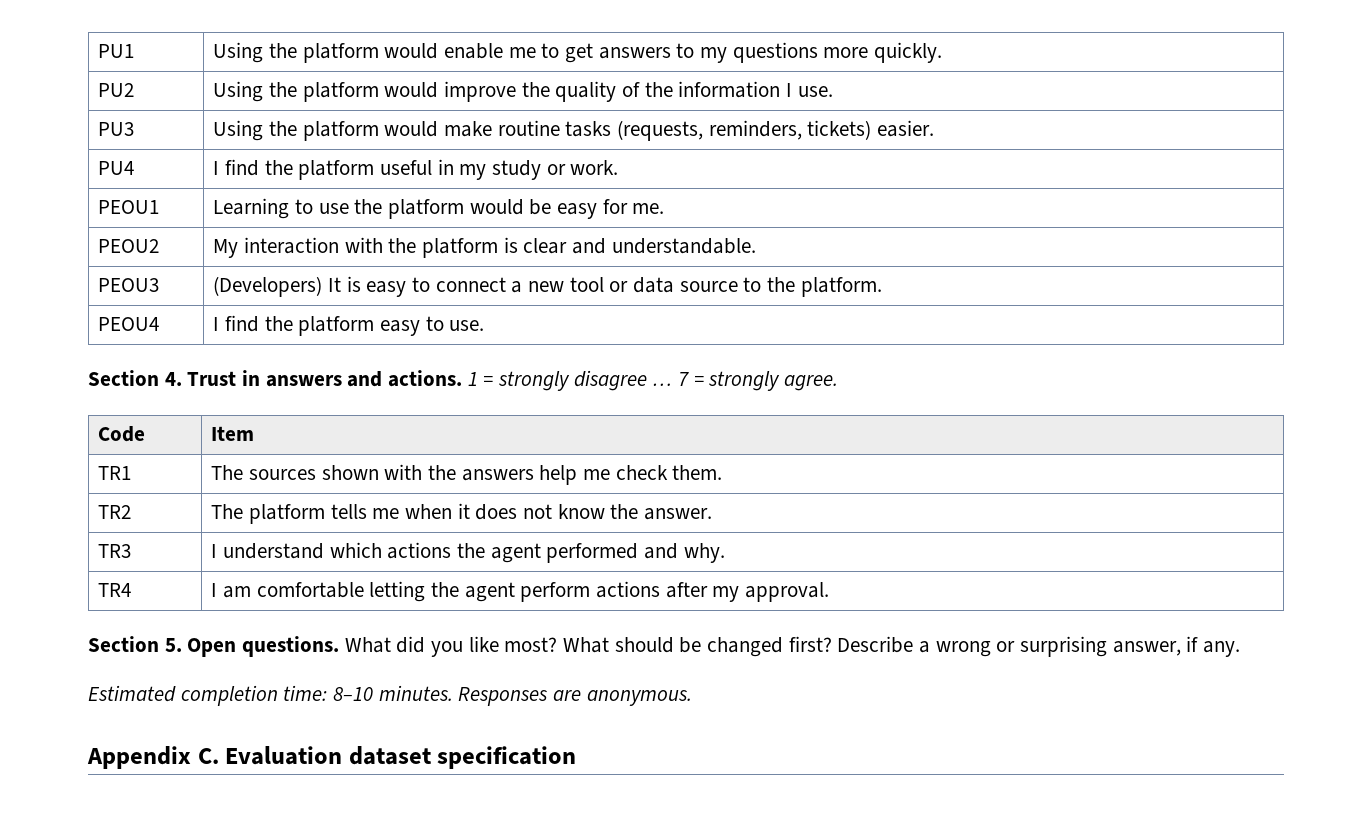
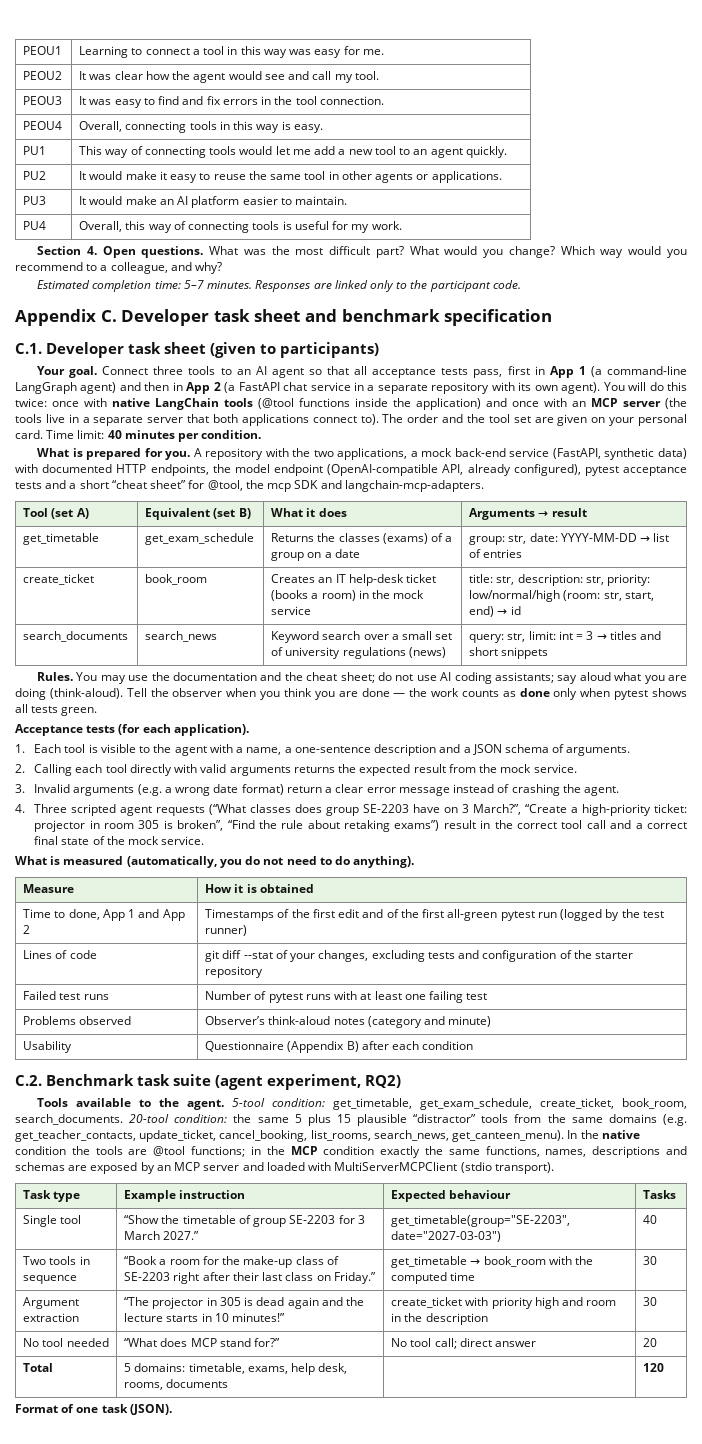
- PU1 | Using the platform would enable me to get answers to my questions more quickly.
- PU2 | Using the platform would improve the quality of the information I use.
- PU3 | Using the platform would make routine tasks (requests, reminders, tickets) easier.
- PU4 | I find the platform useful in my study or work.
- PEOU1 | Learning to use the platform would be easy for me.
- PEOU2 | My interaction with the platform is clear and understandable.
- PEOU3 | (Developers) It is easy to connect a new tool or data source to the platform.
- PEOU4 | I find the platform easy to use.
- Section 4. Trust in answers and actions. 1 = strongly disagree … 7 = strongly agree.
- Code | Item
- TR1 | The sources shown with the answers help me check them.
- TR2 | The platform tells me when it does not know the answer.
- TR3 | I understand which actions the agent performed and why.
- TR4 | I am comfortable letting the agent perform actions after my approval.
- Section 5. Open questions. What did you like most? What should be changed first? Describe a wrong or surprising answer, if any.
+ PEOU1 | Learning to connect a tool in this way was easy for me.
+ PEOU2 | It was clear how the agent would see and call my tool.
+ PEOU3 | It was easy to find and fix errors in the tool connection.
+ PEOU4 | Overall, connecting tools in this way is easy.
+ PU1 | This way of connecting tools would let me add a new tool to an agent quickly.
+ PU2 | It would make it easy to reuse the same tool in other agents or applications.
+ PU3 | It would make an AI platform easier to maintain.
+ PU4 | Overall, this way of connecting tools is useful for my work.
+ Section 4. Open questions. What was the most difficult part? What would you change? Which way would you recommend to a colleague, and why?
- Estimated completion time: 8–10 minutes.
+ Estimated completion time: 5–7 minutes.
- Responses are anonymous.
- Appendix C. Evaluation dataset specification
+ Responses are linked only to the participant code.
+ Appendix C. Developer task sheet and benchmark specification
+ C.1. Developer task sheet (given to participants)
+ Your goal. Connect three tools to an AI agent so that all acceptance tests pass, first in App 1 (a command-line LangGraph agent) and then in App 2 (a FastAPI chat service in a separate repository with its own agent). You will do this twice: once with native LangChain tools (@tool functions inside the application) and once with an MCP server (the tools live in a separate server that both applications connect to). The order and the tool set are given on your personal card. Time limit: 40 minutes per condition.
+ What is prepared for you. A repository with the two applications, a mock back-end service (FastAPI, synthetic data) with documented HTTP endpoints, the model endpoint (OpenAI-compatible API, already configured), pytest acceptance tests and a short “cheat sheet” for @tool, the mcp SDK and langchain-mcp-adapters.
+ Tool (set A) | Equivalent (set B) | What it does | Arguments → result
+ get_timetable | get_exam_schedule | Returns the classes (exams) of a group on a date | group: str, date: YYYY-MM-DD → list of entries
+ create_ticket | book_room | Creates an IT help-desk ticket (books a room) in the mock service | title: str, description: str, priority: low/normal/high (room: str, start, end) → id
+ search_documents | search_news | Keyword search over a small set of university regulations (news) | query: str, limit: int = 3 → titles and short snippets
+ Rules. You may use the documentation and the cheat sheet; do not use AI coding assistants; say aloud what you are doing (think-aloud). Tell the observer when you think you are done — the work counts as done only when pytest shows all tests green.
+ Acceptance tests (for each application).
+ 1. Each tool is visible to the agent with a name, a one-sentence description and a JSON schema of arguments.
+ 2. Calling each tool directly with valid arguments returns the expected result from the mock service.
+ 3. Invalid arguments (e.g. a wrong date format) return a clear error message instead of crashing the agent.
+ 4. Three scripted agent requests (“What classes does group SE-2203 have on 3 March?”, “Create a high-priority ticket: projector in room 305 is broken”, “Find the rule about retaking exams”) result in the correct tool call and a correct final state of the mock service.
+ What is measured (automatically, you do not need to do anything).
+ Measure | How it is obtained
+ Time to done, App 1 and App 2 | Timestamps of the first edit and of the first all-green pytest run (logged by the test runner)
+ Lines of code | git diff --stat of your changes, excluding tests and configuration of the starter repository
+ Failed test runs | Number of pytest runs with at least one failing test
+ Problems observed | Observer’s think-aloud notes (category and minute)
+ Usability | Questionnaire (Appendix B) after each condition
+ C.2. Benchmark task suite (agent experiment, RQ2)
+ Tools available to the agent. 5-tool condition: get_timetable, get_exam_schedule, create_ticket, book_room, search_documents. 20-tool condition: the same 5 plus 15 plausible “distractor” tools from the same domains (e.g. get_teacher_contacts, update_ticket, cancel_booking, list_rooms, search_news, get_canteen_menu). In the native condition the tools are @tool functions; in the MCP condition exactly the same functions, names, descriptions and schemas are exposed by an MCP server and loaded with MultiServerMCPClient (stdio transport).
+ Task type | Example instruction | Expected behaviour | Tasks
+ Single tool | “Show the timetable of group SE-2203 for 3 March 2027.” | get_timetable(group="SE-2203", date="2027-03-03") | 40
+ Two tools in sequence | “Book a room for the make-up class of SE-2203 right after their last class on Friday.” | get_timetable → book_room with the computed time | 30
+ Argument extraction | “The projector in 305 is dead again and the lecture starts in 10 minutes!” | create_ticket with priority high and room in the description | 30
+ No tool needed | “What does MCP stand for?” | No tool call; direct answer | 20
+ Total | 5 domains: timetable, exams, help desk, rooms, documents | | 120
+ Format of one task (JSON).

